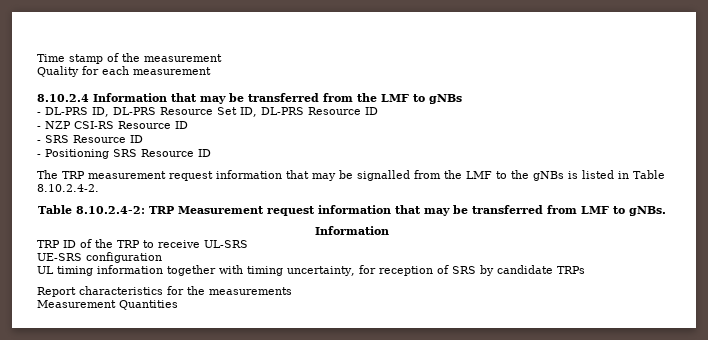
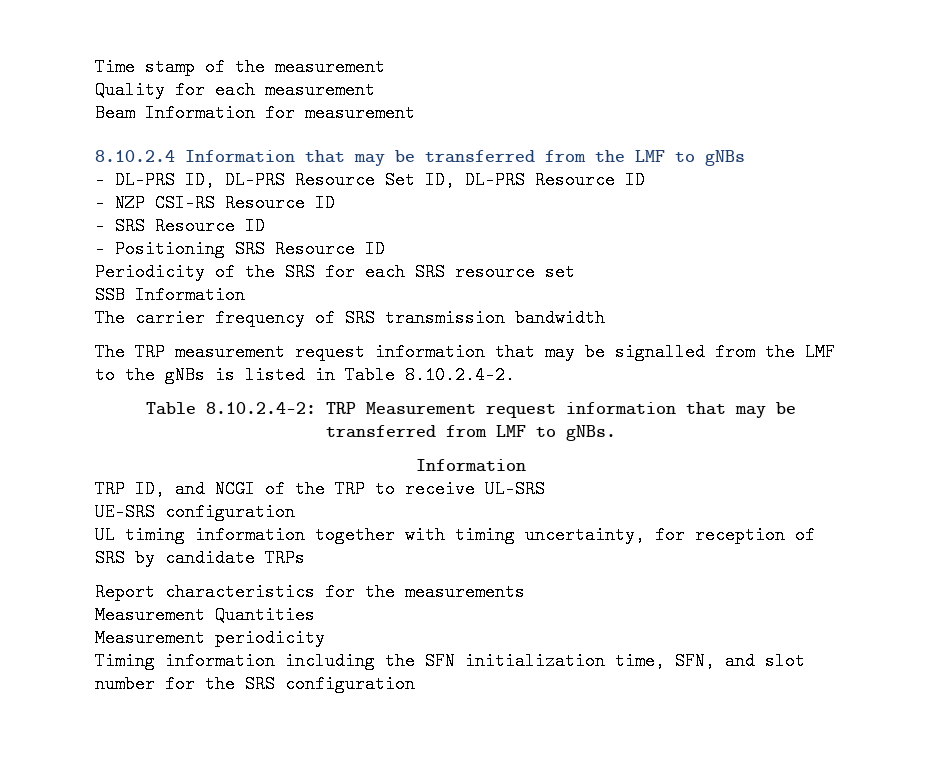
+ Beam Information for measurement
+ Periodicity of the SRS for each SRS resource set
+ SSB Information
+ The carrier frequency of SRS transmission bandwidth
- TRP ID of the TRP to receive UL-SRS
+ TRP ID, and NCGI of the TRP to receive UL-SRS
+ Measurement periodicity
+ Timing information including the SFN initialization time, SFN, and slot number for the SRS configuration

